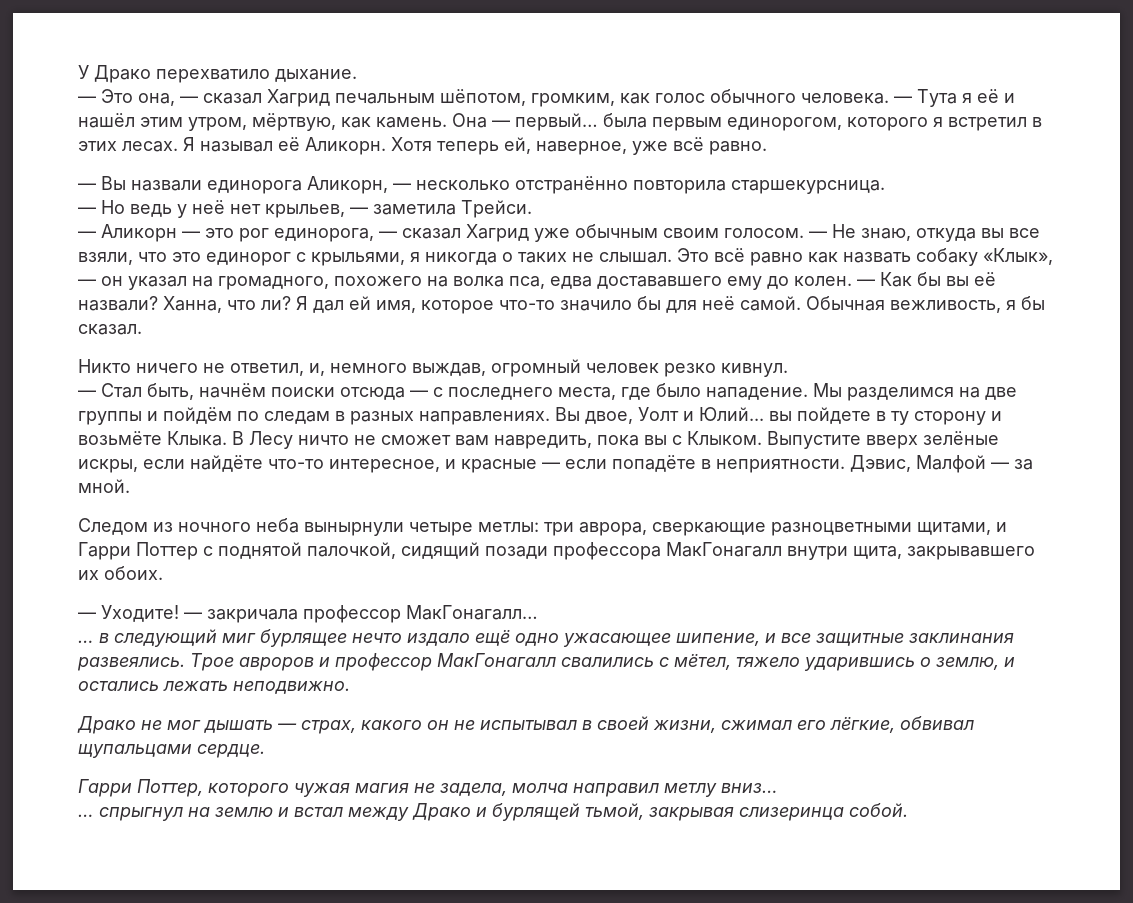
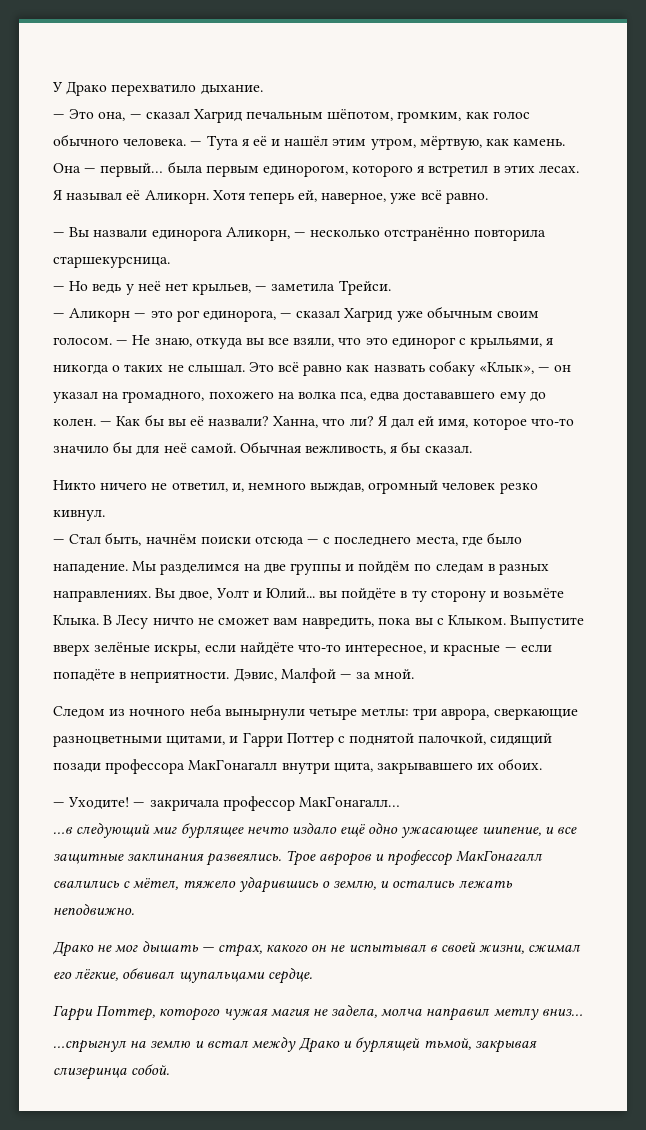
- Вы двое, Уолт и Юлий... вы пойдете в ту сторону и возьмёте Клыка.
+ Вы двое, Уолт и Юлий... вы пойдёте в ту сторону и возьмёте Клыка.
- … в следующий миг бурлящее нечто издало ещё одно ужасающее шипение, и все защитные заклинания развеялись.
+ …в следующий миг бурлящее нечто издало ещё одно ужасающее шипение, и все защитные заклинания развеялись.
- … спрыгнул на землю и встал между Драко и бурлящей тьмой, закрывая слизеринца собой.
+ …спрыгнул на землю и встал между Драко и бурлящей тьмой, закрывая слизеринца собой.

